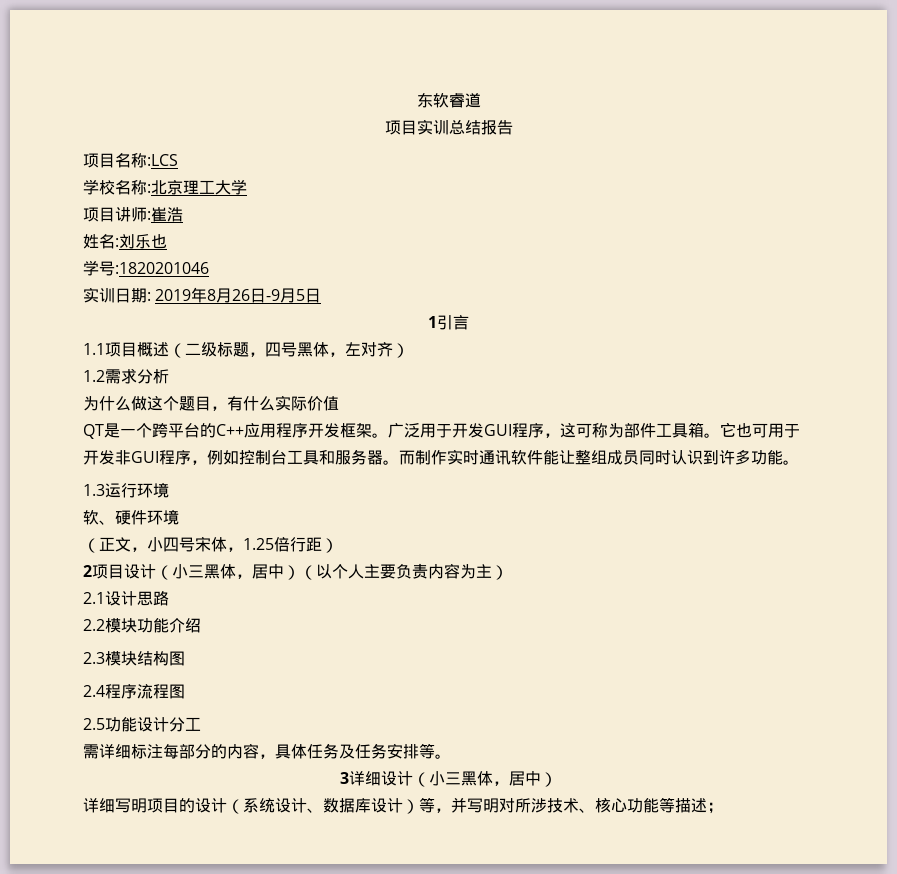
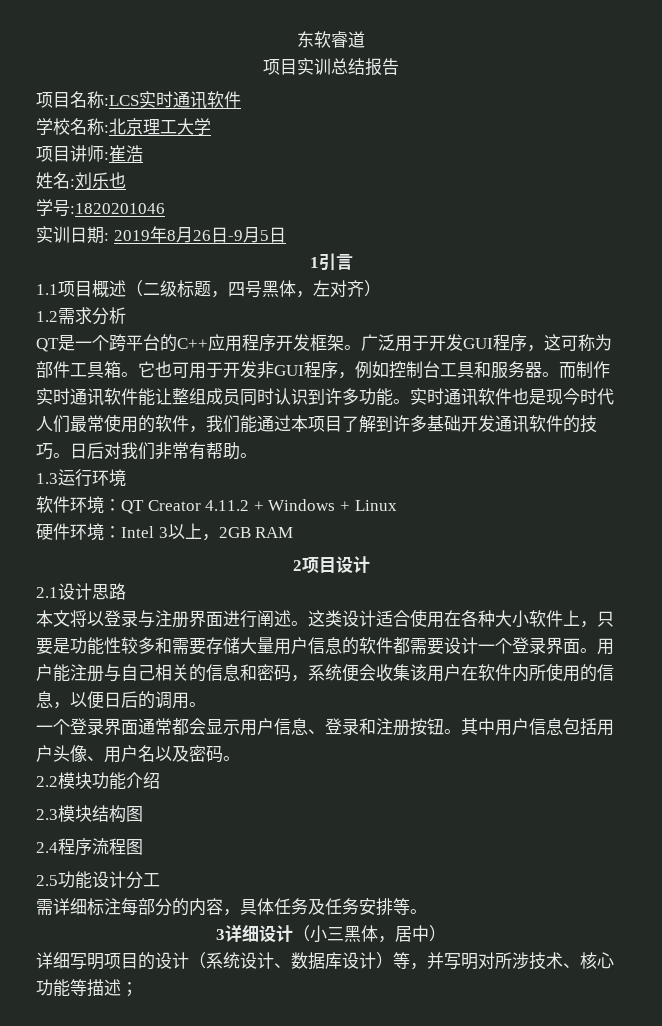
- 项目名称:LCS
+ 项目名称:LCS实时通讯软件
- 为什么做这个题目，有什么实际价值
- 而制作实时通讯软件能让整组成员同时认识到许多功能。
+ 而制作实时通讯软件能让整组成员同时认识到许多功能。实时通讯软件也是现今时代人们最常使用的软件，我们能通过本项目了解到许多基础开发通讯软件的技巧。日后对我们非常有帮助。
  1.3运行环境
- 软、硬件环境
- （正文，小四号宋体，1.25倍行距）
- 2项目设计（小三黑体，居中）（以个人主要负责内容为主）
+ 软件环境：QT Creator 4.11.2 + Windows + Linux
+ 硬件环境：Intel 3以上，2GB RAM
+ 2项目设计
  2.1设计思路
+ 本文将以登录与注册界面进行阐述。这类设计适合使用在各种大小软件上，只要是功能性较多和需要存储大量用户信息的软件都需要设计一个登录界面。用户能注册与自己相关的信息和密码，系统便会收集该用户在软件内所使用的信息，以便日后的调用。
+ 一个登录界面通常都会显示用户信息、登录和注册按钮。其中用户信息包括用户头像、用户名以及密码。

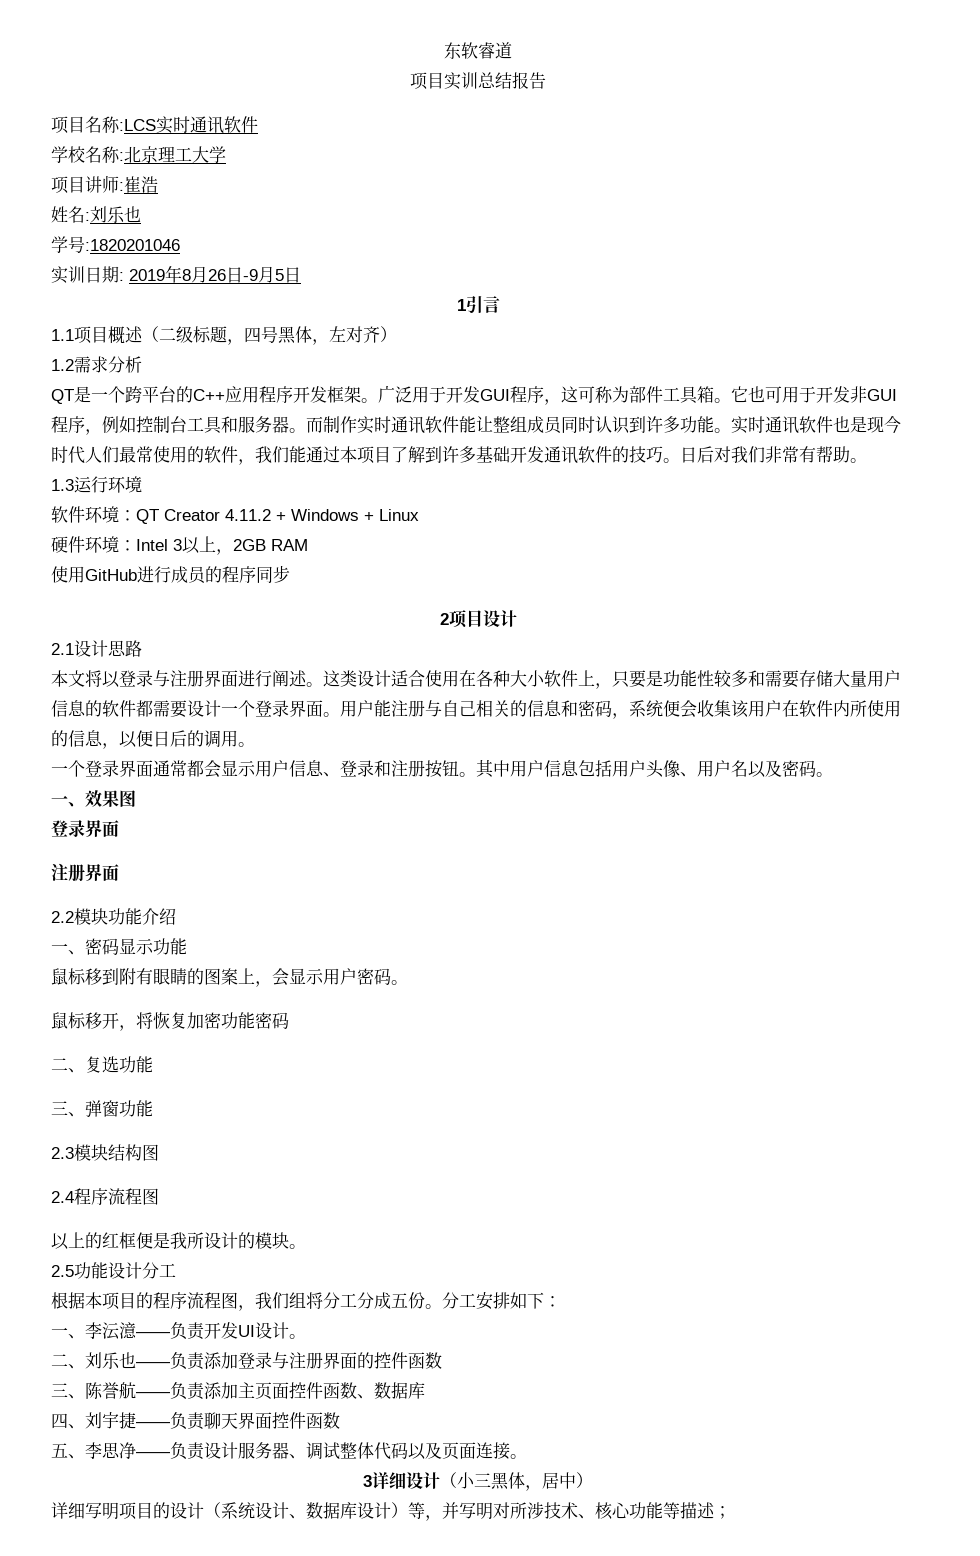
+ 使用GitHub进行成员的程序同步
+ 一、效果图
+ 登录界面
+ 注册界面
  2.2模块功能介绍
+ 一、密码显示功能
+ 鼠标移到附有眼睛的图案上，会显示用户密码。
+ 鼠标移开，将恢复加密功能密码
+ 二、复选功能
+ 三、弹窗功能
+ 以上的红框便是我所设计的模块。
  2.5功能设计分工
- 需详细标注每部分的内容，具体任务及任务安排等。
+ 根据本项目的程序流程图，我们组将分工分成五份。分工安排如下：
+ 一、李沄澺——负责开发UI设计。
+ 二、刘乐也——负责添加登录与注册界面的控件函数
+ 三、陈誉航——负责添加主页面控件函数、数据库
+ 四、刘宇捷——负责聊天界面控件函数
+ 五、李思净——负责设计服务器、调试整体代码以及页面连接。

